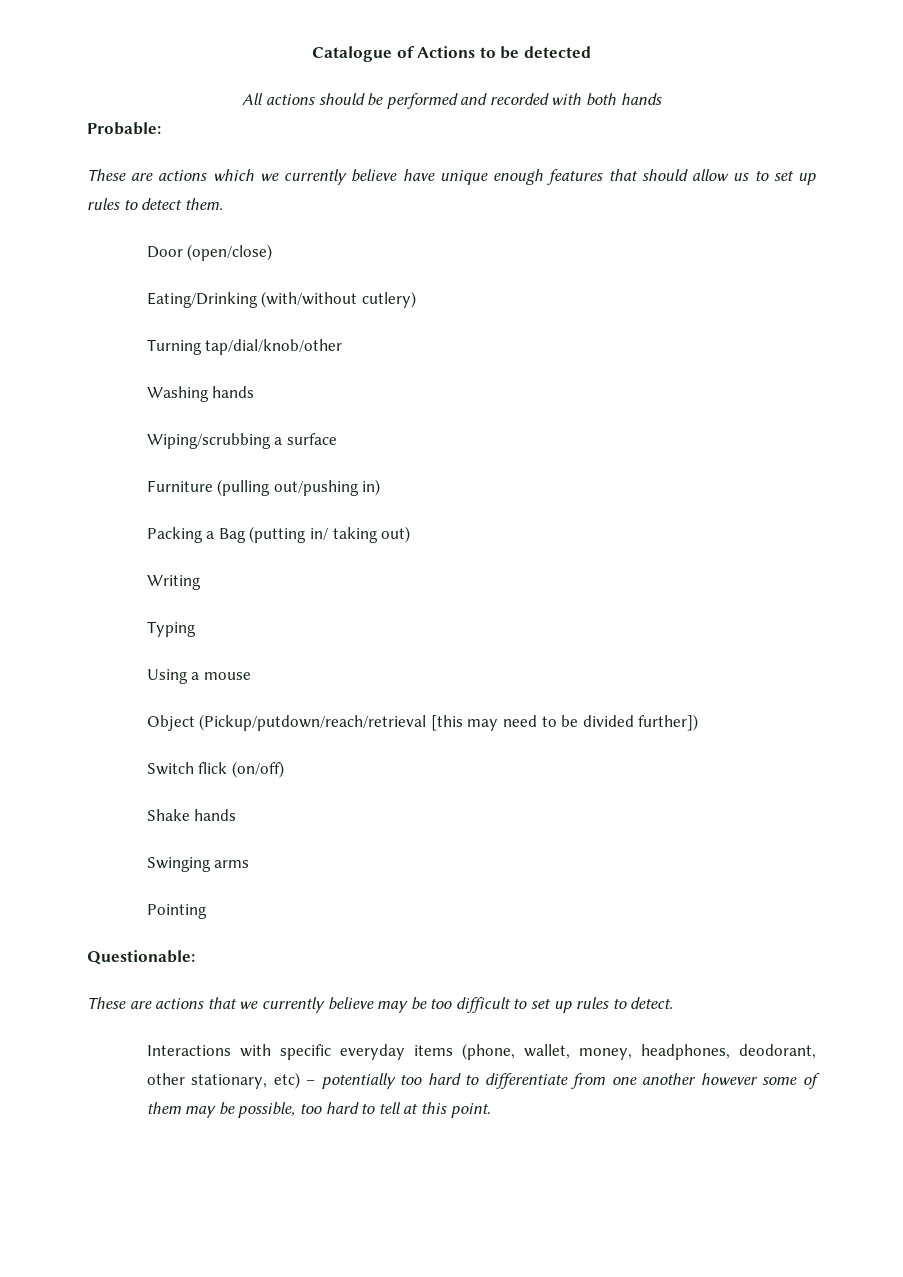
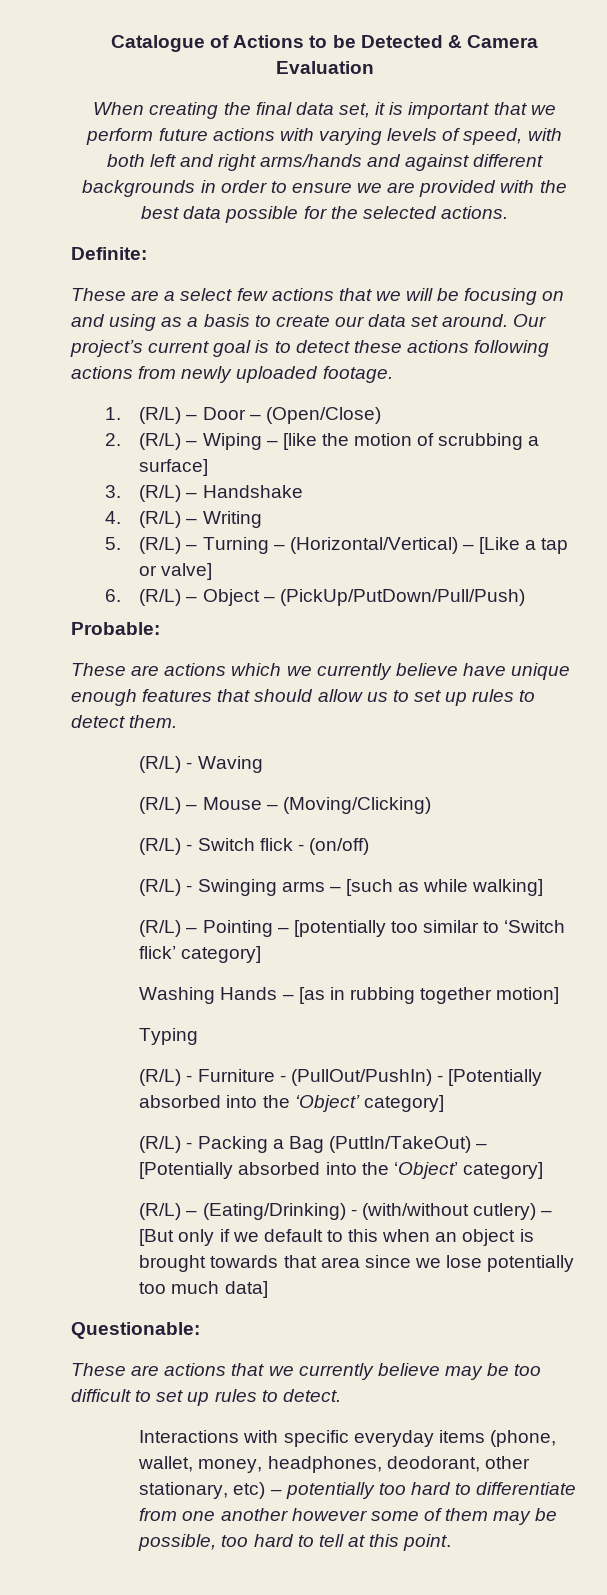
- Catalogue of Actions to be detected
- All actions should be performed and recorded with both hands
+ Catalogue of Actions to be Detected & Camera Evaluation
+ When creating the final data set, it is important that we perform future actions with varying levels of speed, with both left and right arms/hands and against different backgrounds in order to ensure we are provided with the best data possible for the selected actions.
+ Definite:
+ These are a select few actions that we will be focusing on and using as a basis to create our data set around. Our project’s current goal is to detect these actions following actions from newly uploaded footage.
+ 1. (R/L) – Door – (Open/Close)
+ 2. (R/L) – Wiping – [like the motion of scrubbing a surface]
+ 3. (R/L) – Handshake
+ 4. (R/L) – Writing
+ 5. (R/L) – Turning – (Horizontal/Vertical) – [Like a tap or valve]
+ 6. (R/L) – Object – (PickUp/PutDown/Pull/Push)
- Door (open/close)
- Eating/Drinking (with/without cutlery)
- Turning tap/dial/knob/other
- Washing hands
- Wiping/scrubbing a surface
- Furniture (pulling out/pushing in)
- Packing a Bag (putting in/ taking out)
- Writing
+ (R/L) - Waving
+ (R/L) – Mouse – (Moving/Clicking)
+ (R/L) - Switch flick - (on/off)
+ (R/L) - Swinging arms – [such as while walking]
+ (R/L) – Pointing – [potentially too similar to ‘Switch flick’ category]
+ Washing Hands – [as in rubbing together motion]
  Typing
- Using a mouse
- Object (Pickup/putdown/reach/retrieval [this may need to be divided further])
- Switch flick (on/off)
- Shake hands
- Swinging arms
- Pointing
+ (R/L) - Furniture - (PullOut/PushIn) - [Potentially absorbed into the ‘Object’ category]
+ (R/L) - Packing a Bag (PuttIn/TakeOut) – [Potentially absorbed into the ‘Object’ category]
+ (R/L) – (Eating/Drinking) - (with/without cutlery) – [But only if we default to this when an object is brought towards that area since we lose potentially too much data]

